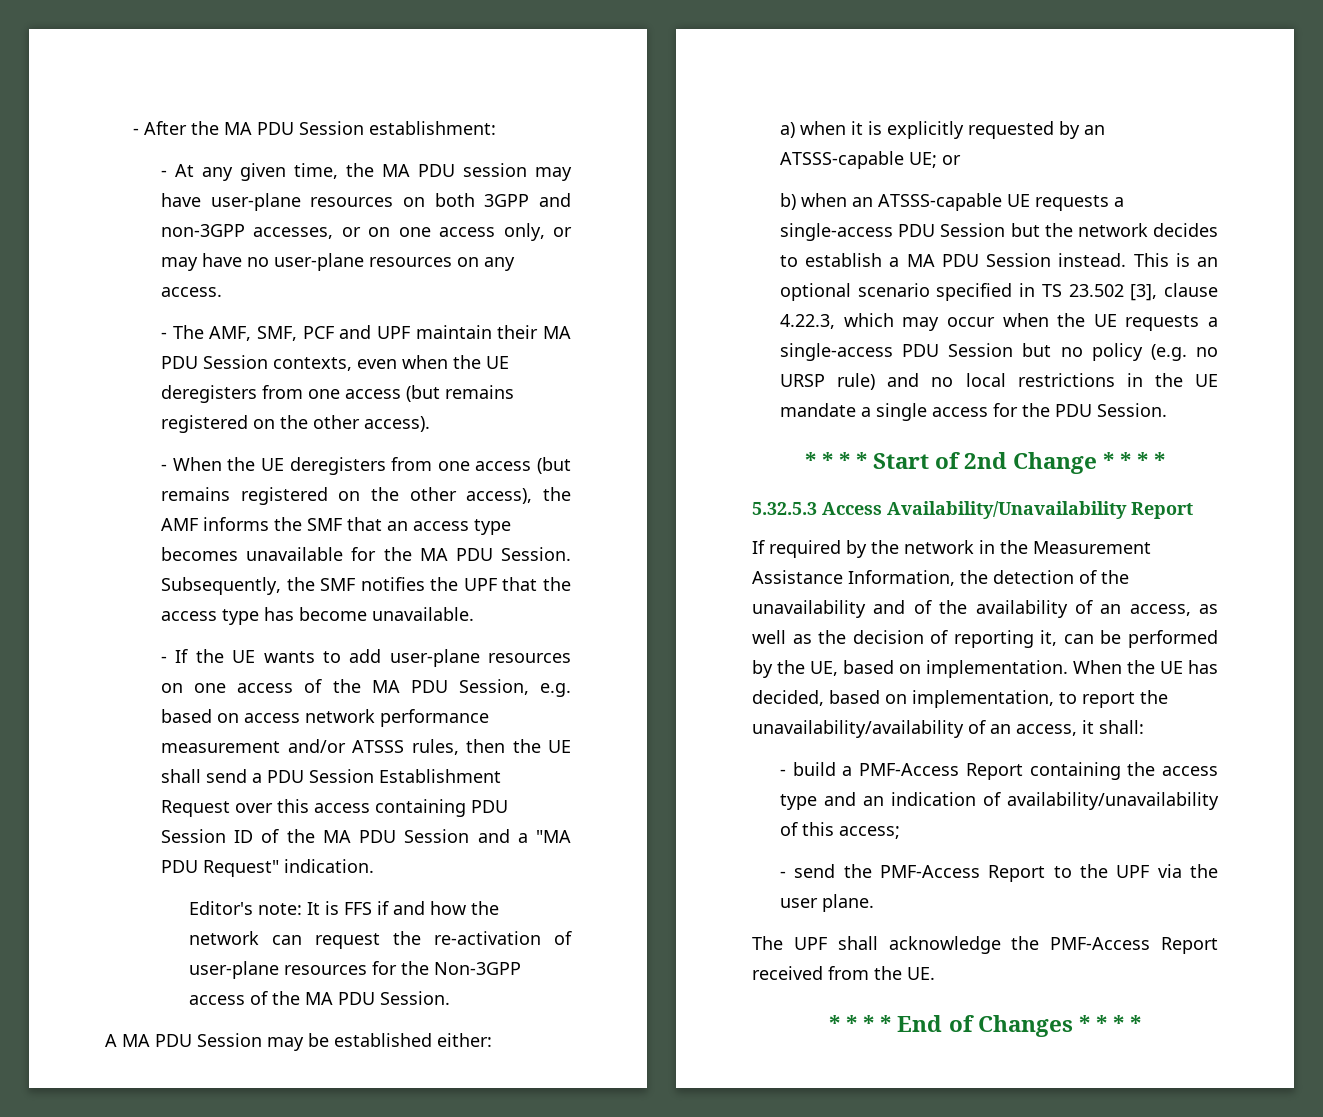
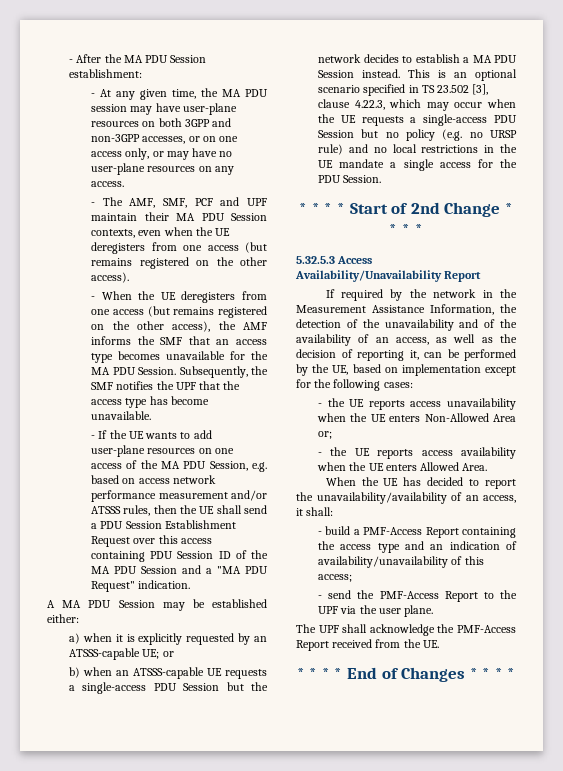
- Editor's note: It is FFS if and how the network can request the re-activation of user-plane resources for the Non-3GPP access of the MA PDU Session.
- If required by the network in the Measurement Assistance Information, the detection of the unavailability and of the availability of an access, as well as the decision of reporting it, can be performed by the UE, based on implementation. When the UE has decided, based on implementation, to report the unavailability/availability of an access, it shall:
+ If required by the network in the Measurement Assistance Information, the detection of the unavailability and of the availability of an access, as well as the decision of reporting it, can be performed by the UE, based on implementation except for the following cases:
+ - the UE reports access unavailability when the UE enters Non-Allowed Area or;
+ - the UE reports access availability when the UE enters Allowed Area.
+ When the UE has decided to report the unavailability/availability of an access, it shall:

